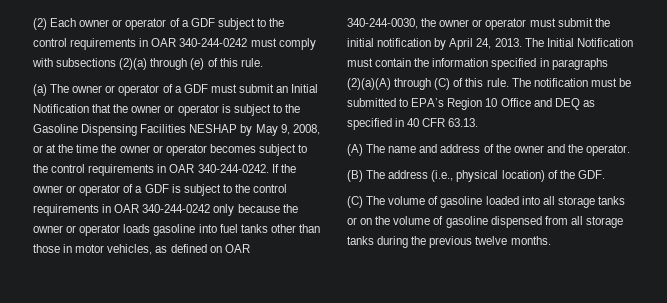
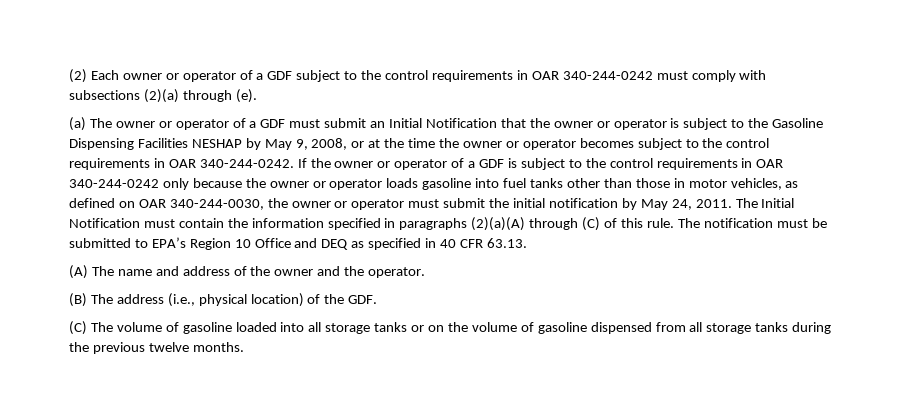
- (2) Each owner or operator of a GDF subject to the control requirements in OAR 340-244-0242 must comply with subsections (2)(a) through (e) of this rule.
+ (2) Each owner or operator of a GDF subject to the control requirements in OAR 340-244-0242 must comply with subsections (2)(a) through (e).
- If the owner or operator of a GDF is subject to the control requirements in OAR 340-244-0242 only because the owner or operator loads gasoline into fuel tanks other than those in motor vehicles, as defined on OAR 340-244-0030, the owner or operator must submit the initial notification by April 24, 2013.
+ If the owner or operator of a GDF is subject to the control requirements in OAR 340-244-0242 only because the owner or operator loads gasoline into fuel tanks other than those in motor vehicles, as defined on OAR 340-244-0030, the owner or operator must submit the initial notification by May 24, 2011.

